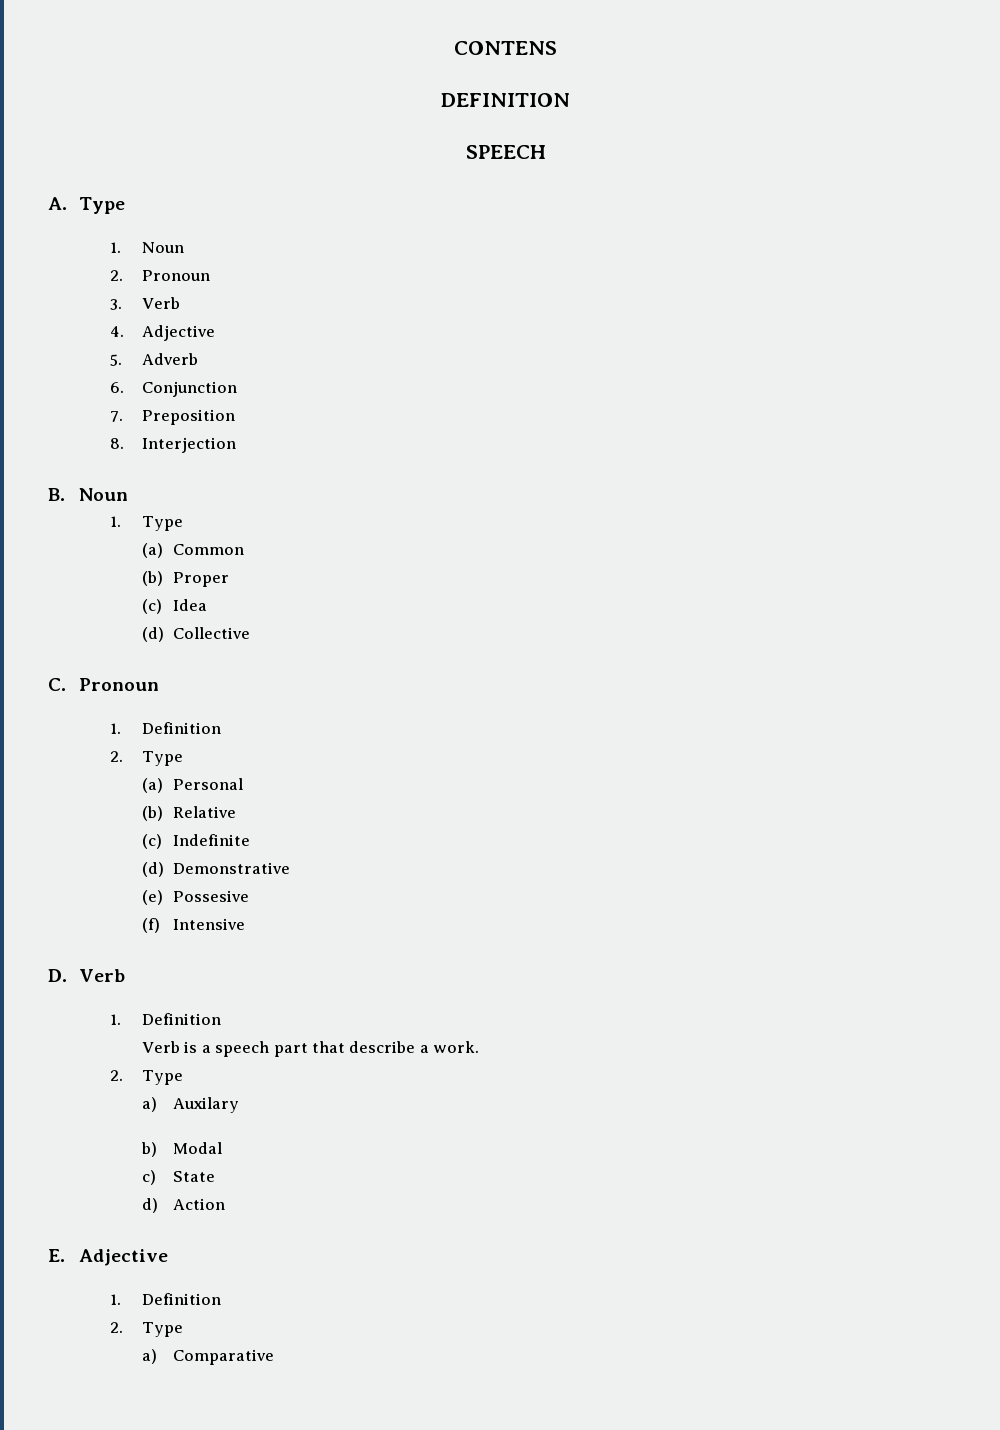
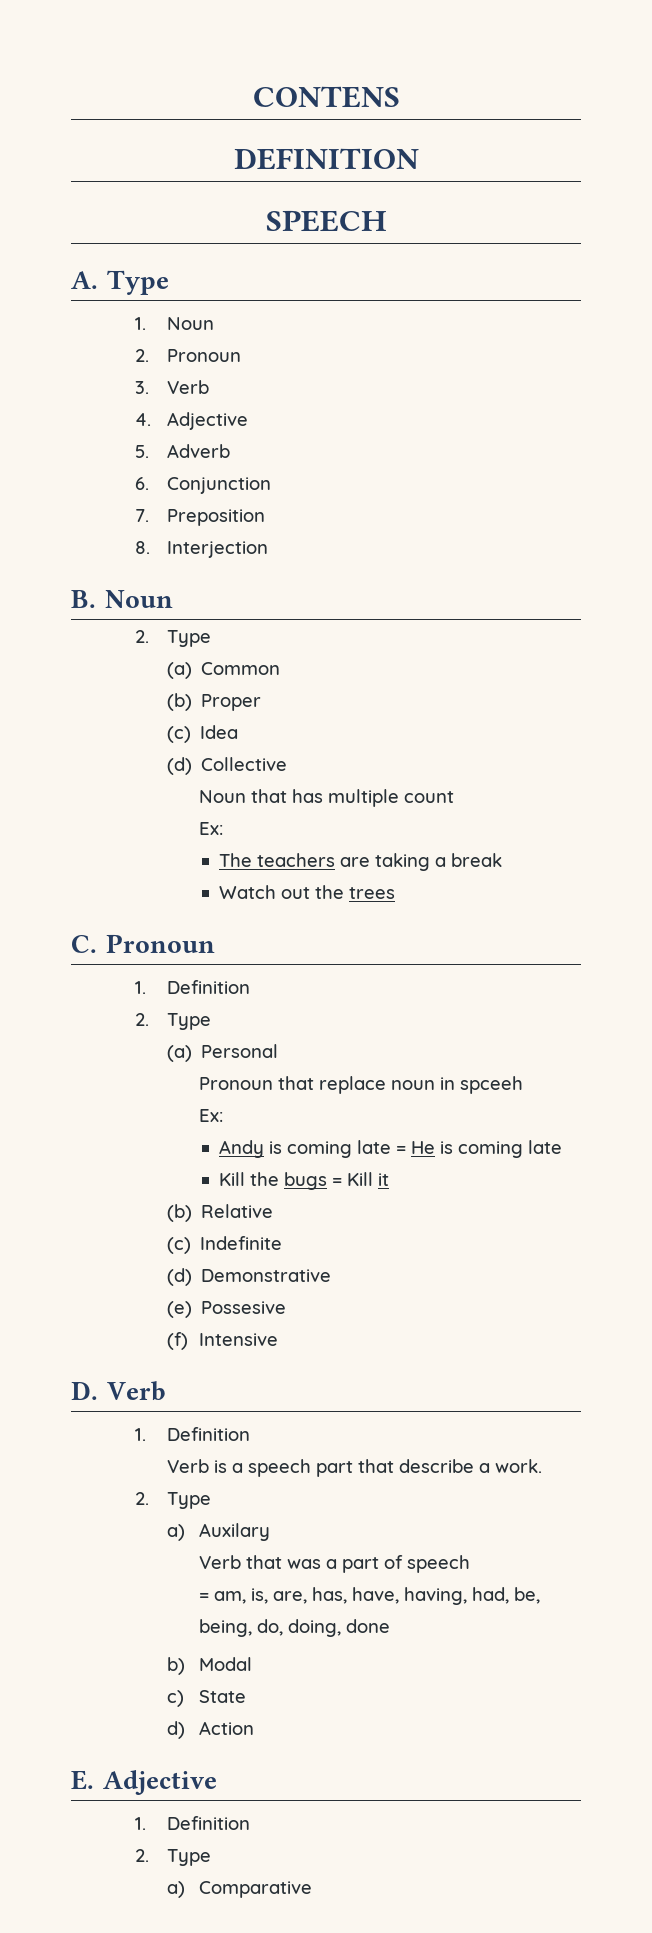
  B. Noun
- 1. Type
+ 2. Type
+ Noun that has multiple count
+ Ex:
+ The teachers are taking a break
+ Watch out the trees
+ Pronoun that replace noun in spceeh
+ Ex:
+ Andy is coming late = He is coming late
+ Kill the bugs = Kill it
+ Verb that was a part of speech
+ = am, is, are, has, have, having, had, be, being, do, doing, done

